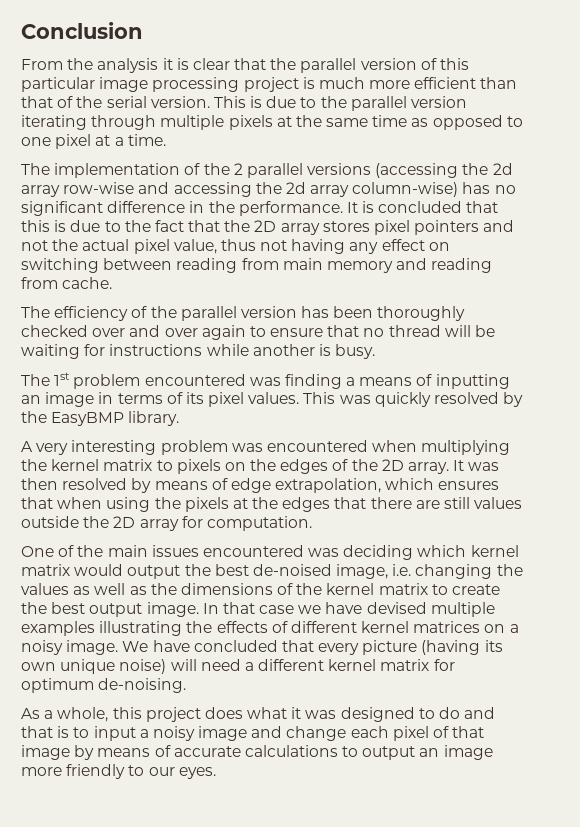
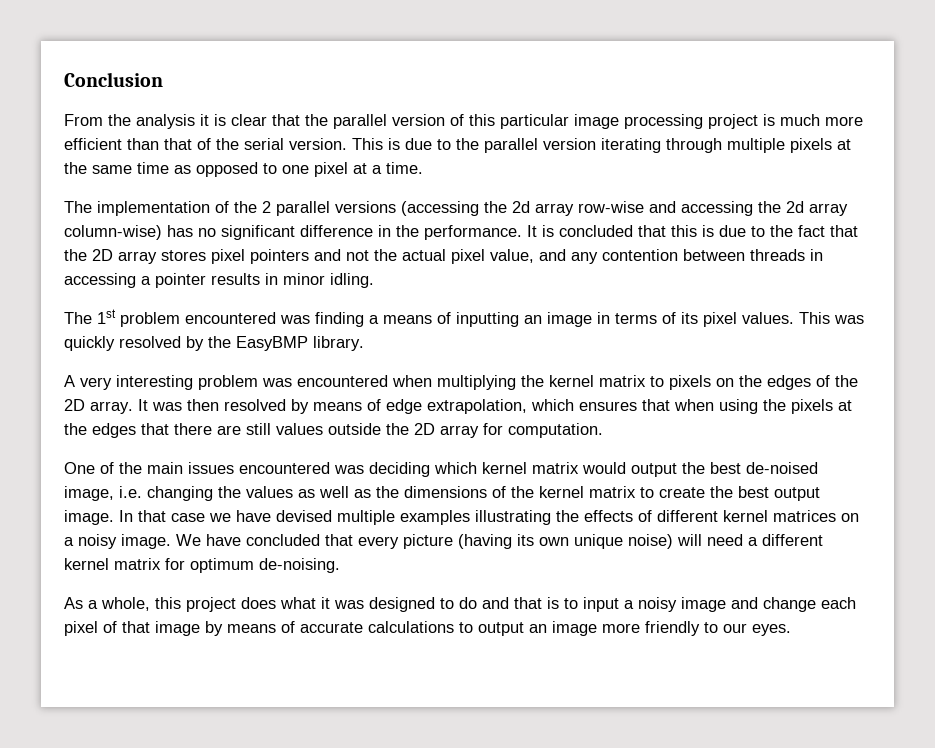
- It is concluded that this is due to the fact that the 2D array stores pixel pointers and not the actual pixel value, thus not having any effect on switching between reading from main memory and reading from cache.
- The efficiency of the parallel version has been thoroughly checked over and over again to ensure that no thread will be waiting for instructions while another is busy.
+ It is concluded that this is due to the fact that the 2D array stores pixel pointers and not the actual pixel value, and any contention between threads in accessing a pointer results in minor idling.

